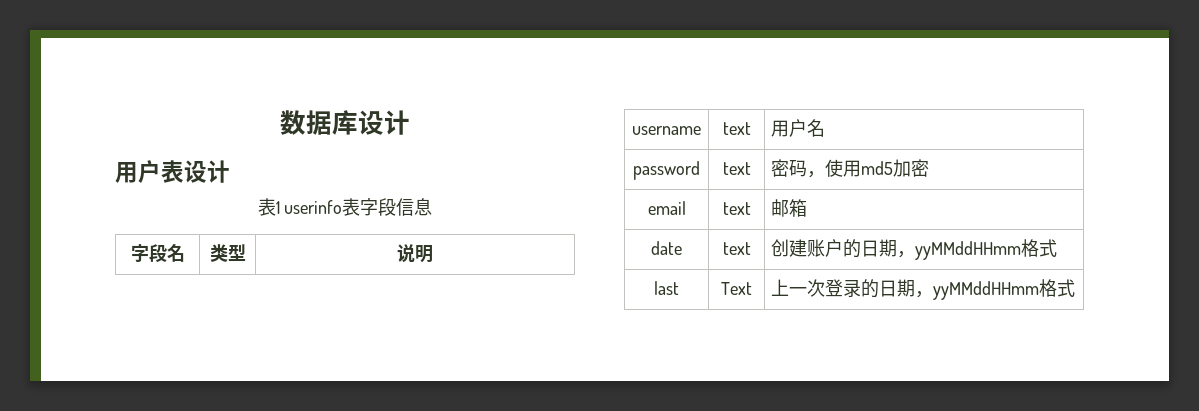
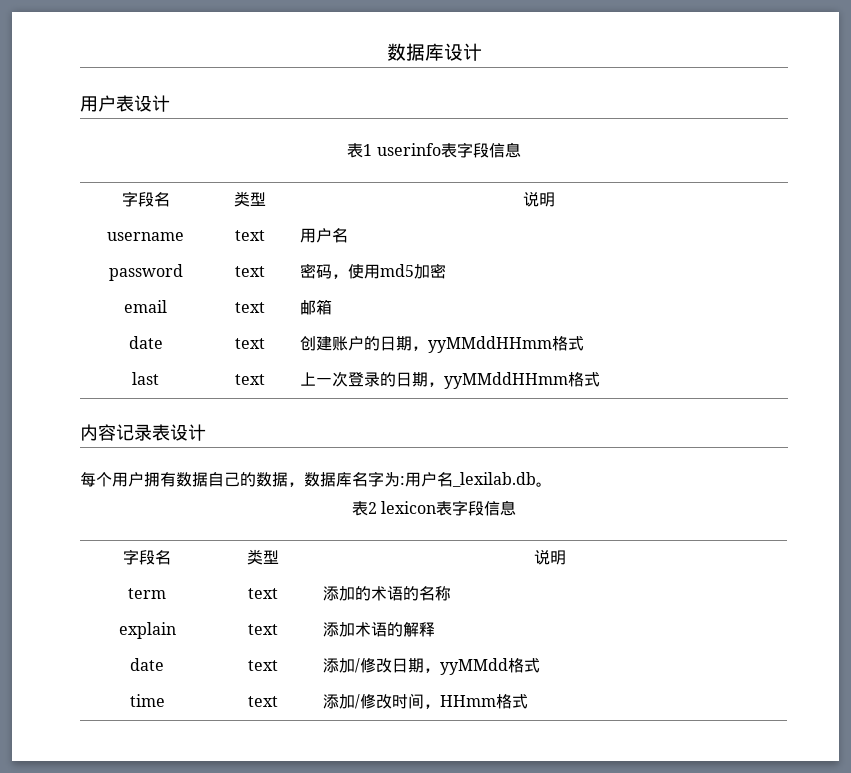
- last | Text | 上一次登录的日期，yyMMddHHmm格式
+ last | text | 上一次登录的日期，yyMMddHHmm格式
+ 内容记录表设计
+ 每个用户拥有数据自己的数据，数据库名字为:用户名_lexilab.db。
+ 表2 lexicon表字段信息
+ 字段名 | 类型 | 说明
+ term | text | 添加的术语的名称
+ explain | text | 添加术语的解释
+ date | text | 添加/修改日期，yyMMdd格式
+ time | text | 添加/修改时间，HHmm格式

